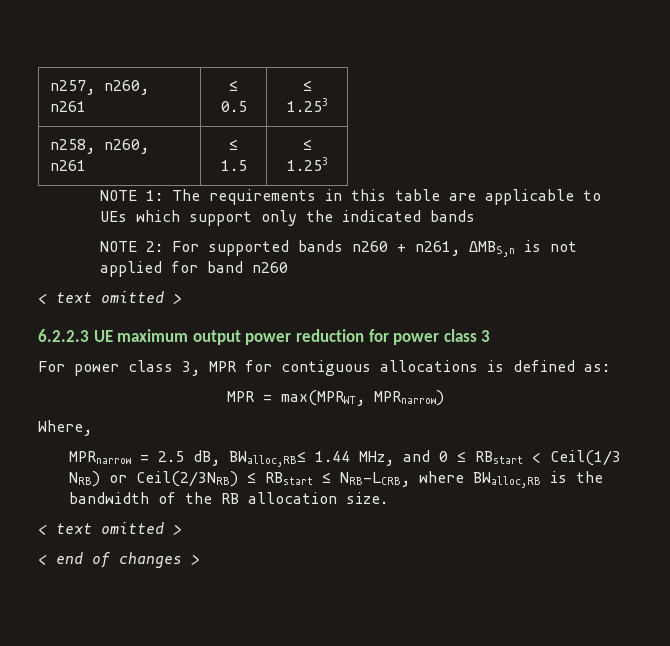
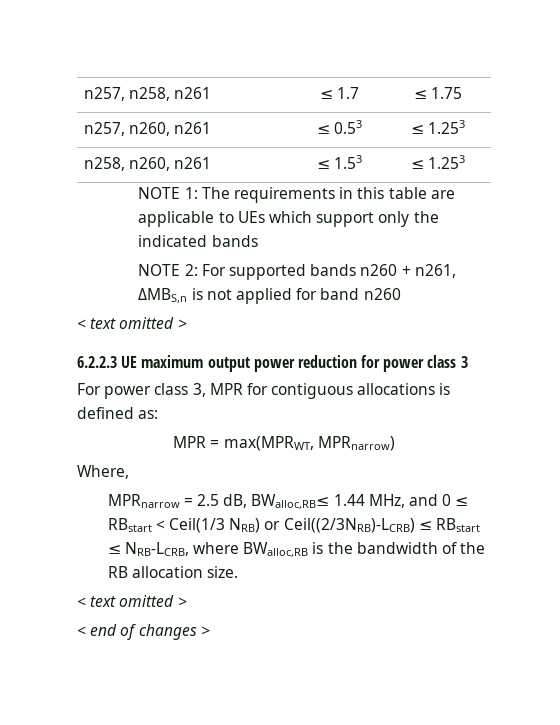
- n257, n260, n261 | ≤ 0.5 | ≤ 1.253
+ n257, n258, n261 | ≤ 1.7 | ≤ 1.75
+ n257, n260, n261 | ≤ 0.53 | ≤ 1.253
- n258, n260, n261 | ≤ 1.5 | ≤ 1.253
+ n258, n260, n261 | ≤ 1.53 | ≤ 1.253
- MPRnarrow = 2.5 dB, BWalloc,RB≤ 1.44 MHz, and 0 ≤ RBstart < Ceil(1/3 NRB) or Ceil(2/3NRB) ≤ RBstart ≤ NRB-LCRB, where BWalloc,RB is the bandwidth of the RB allocation size.
+ MPRnarrow = 2.5 dB, BWalloc,RB≤ 1.44 MHz, and 0 ≤ RBstart < Ceil(1/3 NRB) or Ceil((2/3NRB)-LCRB) ≤ RBstart ≤ NRB-LCRB, where BWalloc,RB is the bandwidth of the RB allocation size.

